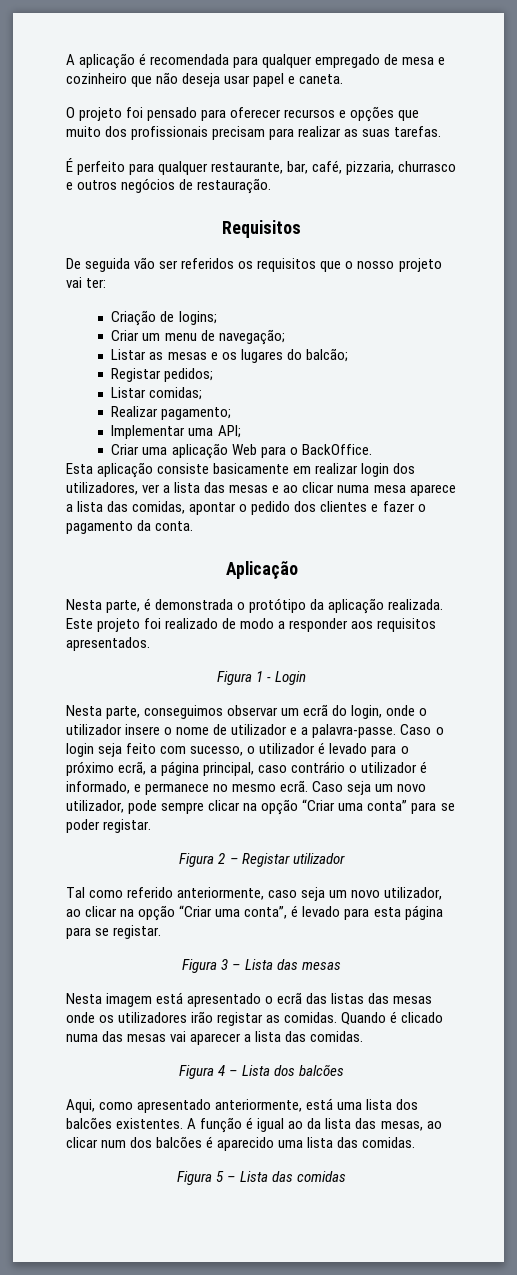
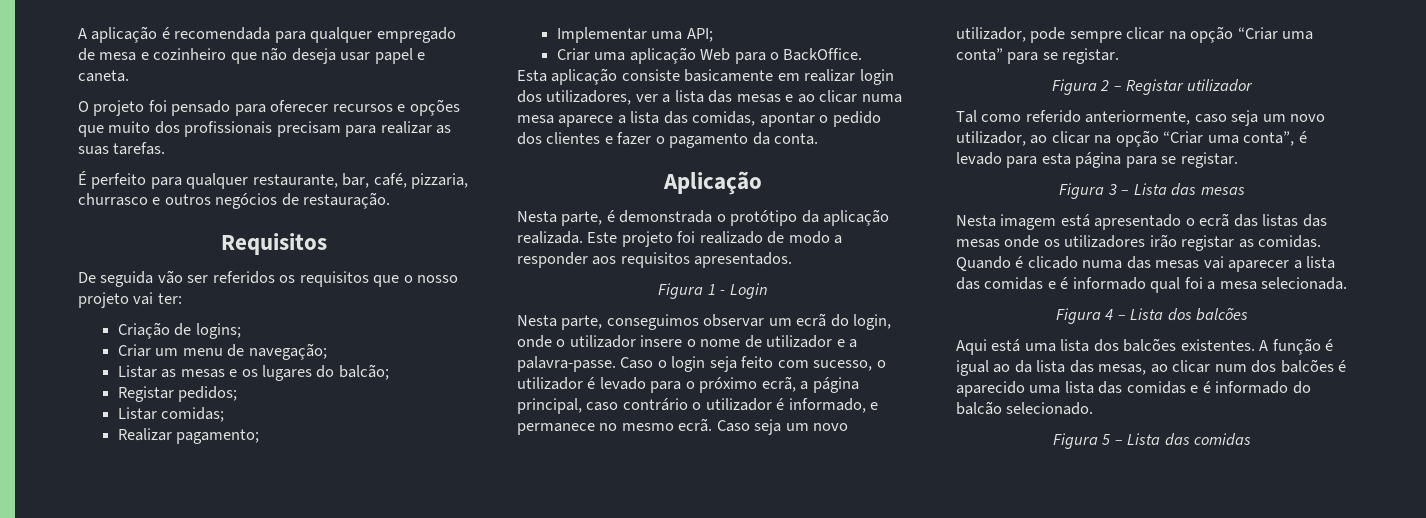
- Caso seja um novo utilizador, pode sempre clicar na opção “Criar uma conta” para se poder registar.
+ Caso seja um novo utilizador, pode sempre clicar na opção “Criar uma conta” para se registar.
- Quando é clicado numa das mesas vai aparecer a lista das comidas.
+ Quando é clicado numa das mesas vai aparecer a lista das comidas e é informado qual foi a mesa selecionada.
- Aqui, como apresentado anteriormente, está uma lista dos balcões existentes.
+ Aqui está uma lista dos balcões existentes.
- A função é igual ao da lista das mesas, ao clicar num dos balcões é aparecido uma lista das comidas.
+ A função é igual ao da lista das mesas, ao clicar num dos balcões é aparecido uma lista das comidas e é informado do balcão selecionado.

